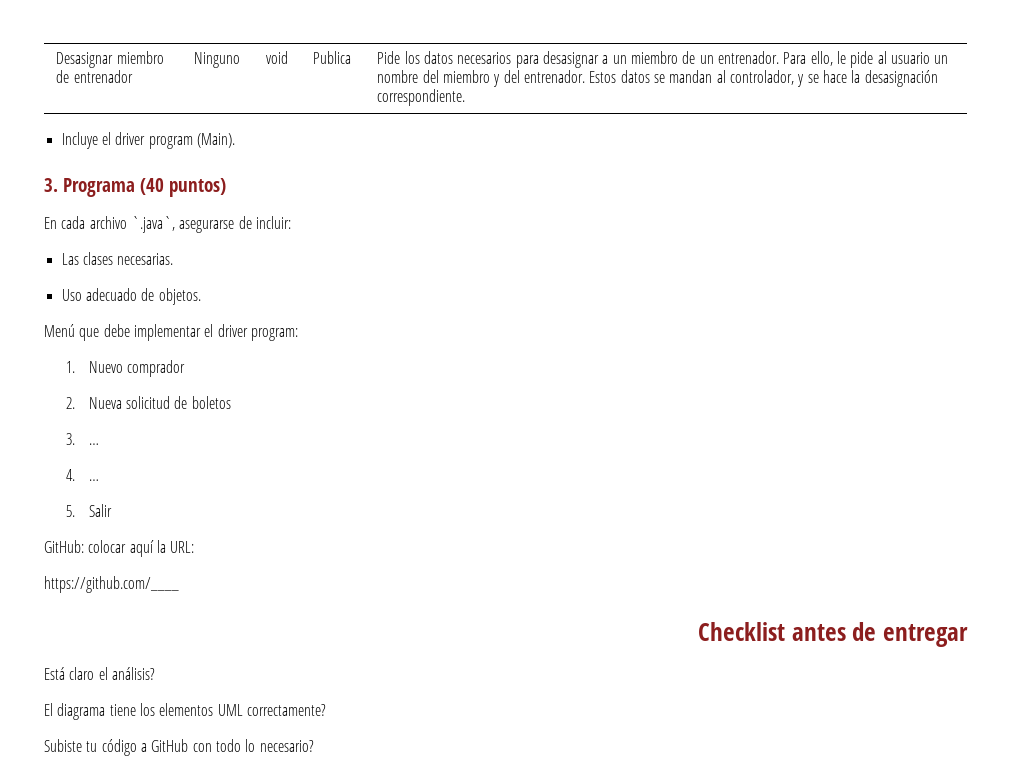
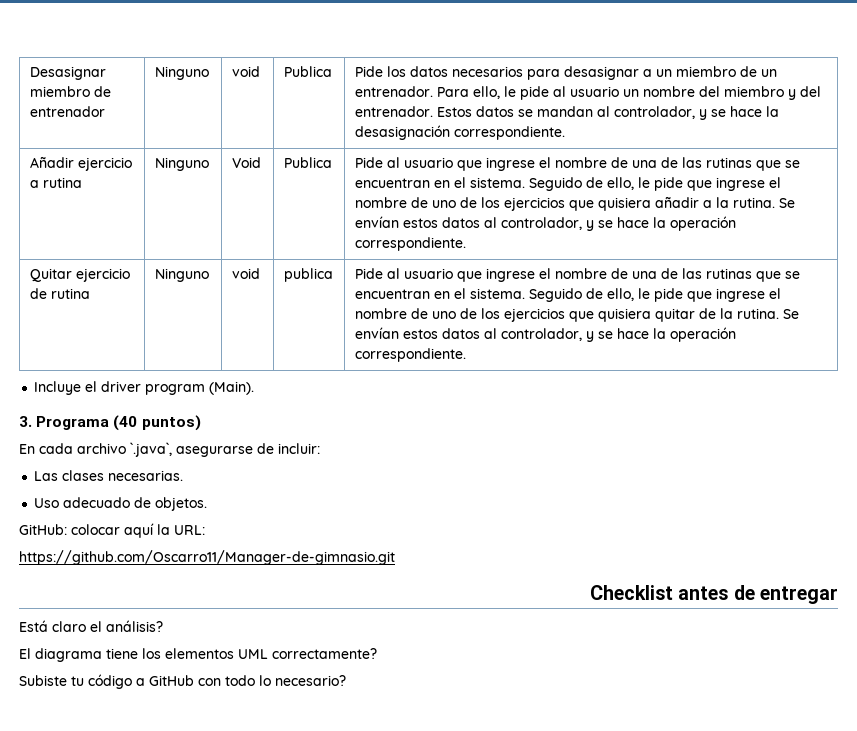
+ Añadir ejercicio a rutina | Ninguno | Void | Publica | Pide al usuario que ingrese el nombre de una de las rutinas que se encuentran en el sistema. Seguido de ello, le pide que ingrese el nombre de uno de los ejercicios que quisiera añadir a la rutina. Se envían estos datos al controlador, y se hace la operación correspondiente.
+ Quitar ejercicio de rutina | Ninguno | void | publica | Pide al usuario que ingrese el nombre de una de las rutinas que se encuentran en el sistema. Seguido de ello, le pide que ingrese el nombre de uno de los ejercicios que quisiera quitar de la rutina. Se envían estos datos al controlador, y se hace la operación correspondiente.
- Menú que debe implementar el driver program:
- 1. Nuevo comprador
- 2. Nueva solicitud de boletos
- 3. …
- 4. …
- 5. Salir
- https://github.com/____
+ https://github.com/Oscarro11/Manager-de-gimnasio.git

